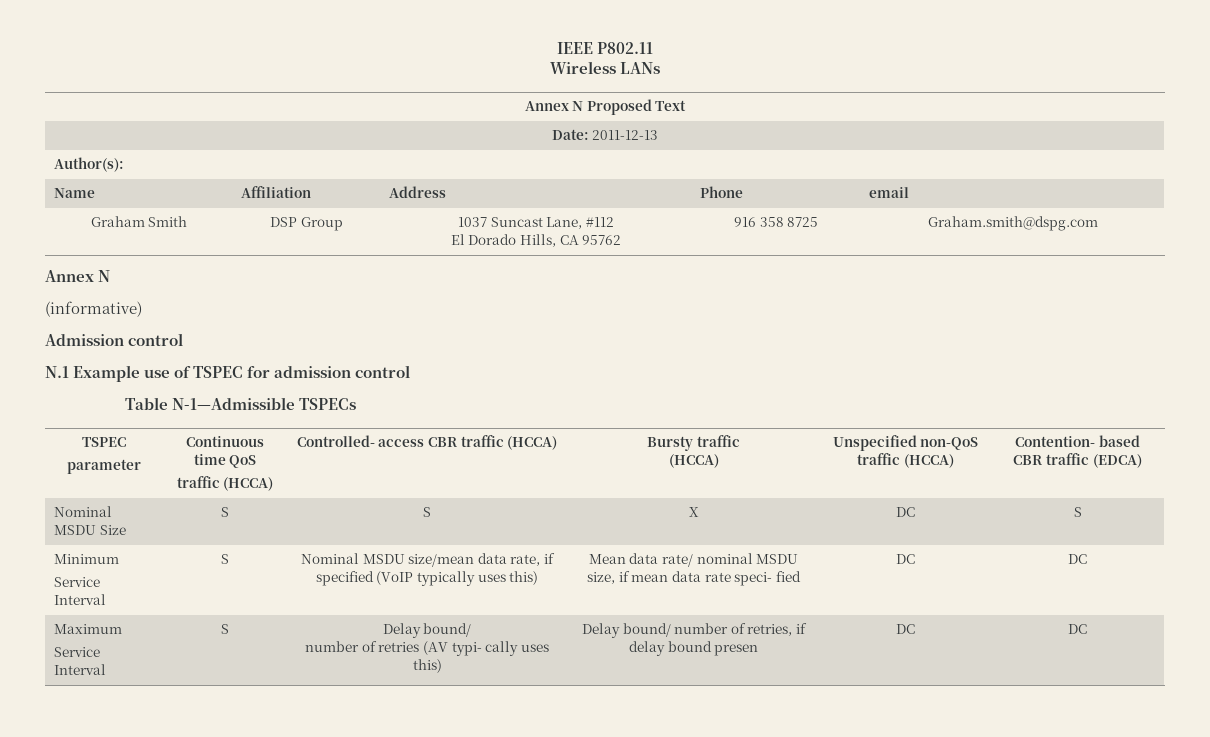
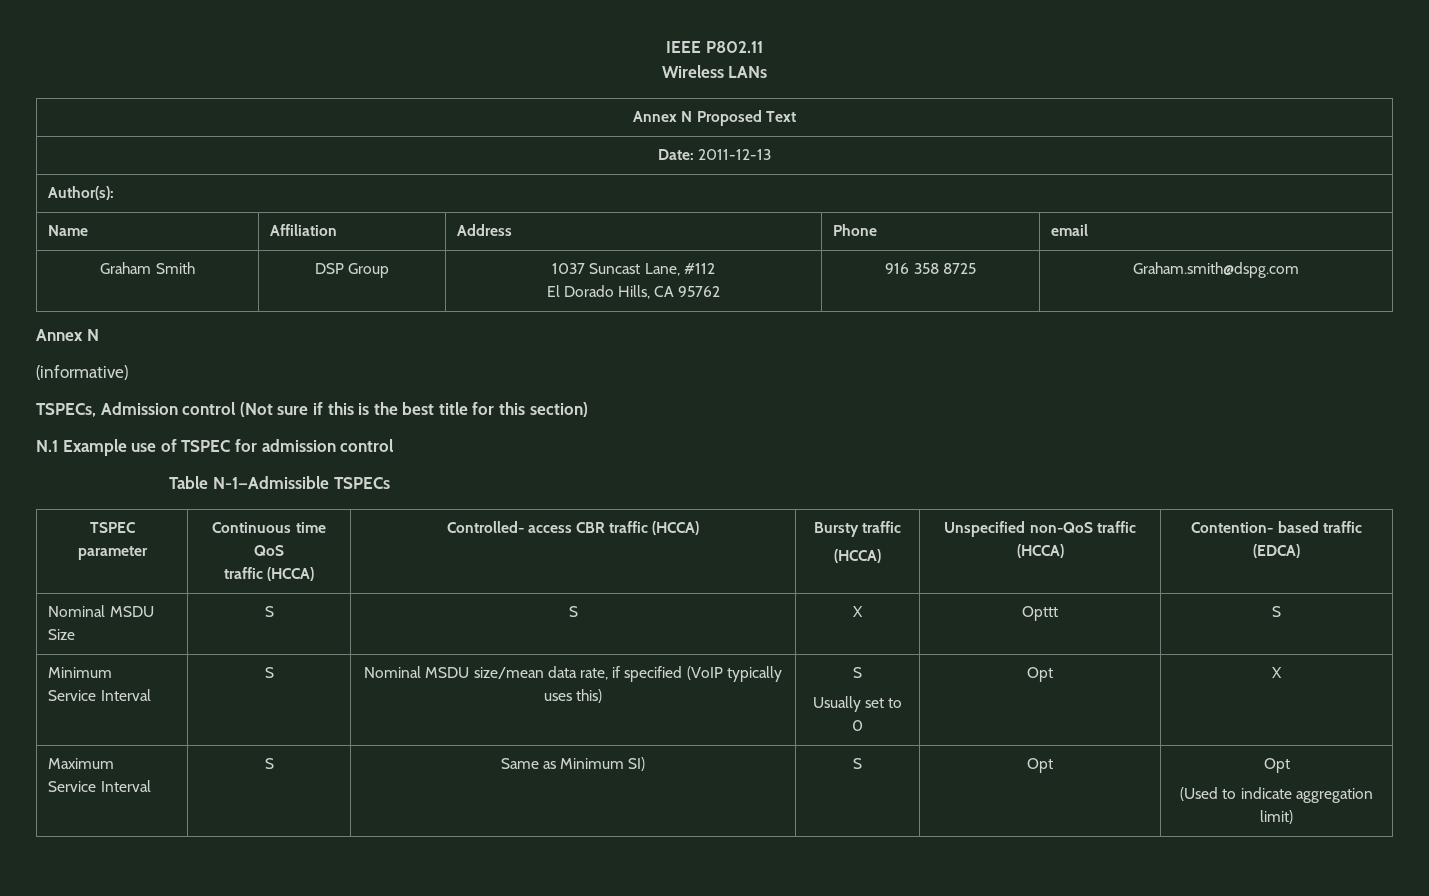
- Admission control
+ TSPECs, Admission control (Not sure if this is the best title for this section)
  Table N-1—Admissible TSPECs
  TSPEC
  parameter | Continuous time QoS
  traffic (HCCA) | Controlled- access CBR traffic (HCCA) | Bursty traffic
- (HCCA) | Unspecified non-QoS traffic (HCCA) | Contention- based CBR traffic (EDCA)
+ (HCCA) | Unspecified non-QoS traffic (HCCA) | Contention- based traffic (EDCA)
- Nominal MSDU Size | S | S | X | DC | S
+ Nominal MSDU Size | S | S | X | Opttt | S
  Minimum
- Service Interval | S | Nominal MSDU size/mean data rate, if specified (VoIP typically uses this) | Mean data rate/ nominal MSDU size, if mean data rate speci- fied | DC | DC
+ Service Interval | S | Nominal MSDU size/mean data rate, if specified (VoIP typically uses this) | S
+ Usually set to 0 | Opt | X
  Maximum
- Service Interval | S | Delay bound/
- number of retries (AV typi- cally uses this) | Delay bound/ number of retries, if delay bound presen | DC | DC
+ Service Interval | S | Same as Minimum SI) | S | Opt | Opt
+ (Used to indicate aggregation limit)

